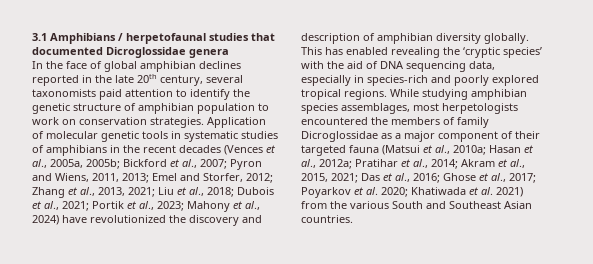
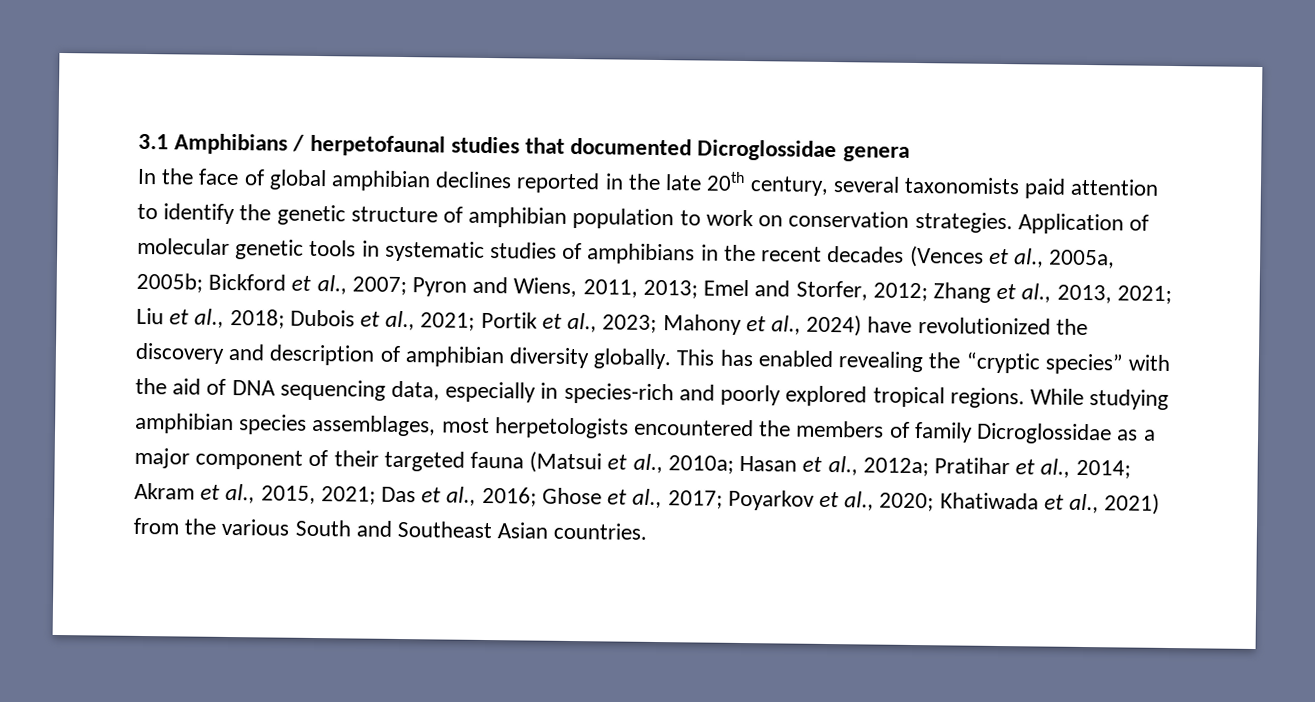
- This has enabled revealing the ‘cryptic species’ with the aid of DNA sequencing data, especially in species-rich and poorly explored tropical regions.
+ This has enabled revealing the “cryptic species” with the aid of DNA sequencing data, especially in species-rich and poorly explored tropical regions.
- While studying amphibian species assemblages, most herpetologists encountered the members of family Dicroglossidae as a major component of their targeted fauna (Matsui et al., 2010a; Hasan et al., 2012a; Pratihar et al., 2014; Akram et al., 2015, 2021; Das et al., 2016; Ghose et al., 2017; Poyarkov et al. 2020; Khatiwada et al. 2021) from the various South and Southeast Asian countries.
+ While studying amphibian species assemblages, most herpetologists encountered the members of family Dicroglossidae as a major component of their targeted fauna (Matsui et al., 2010a; Hasan et al., 2012a; Pratihar et al., 2014; Akram et al., 2015, 2021; Das et al., 2016; Ghose et al., 2017; Poyarkov et al., 2020; Khatiwada et al., 2021) from the various South and Southeast Asian countries.

